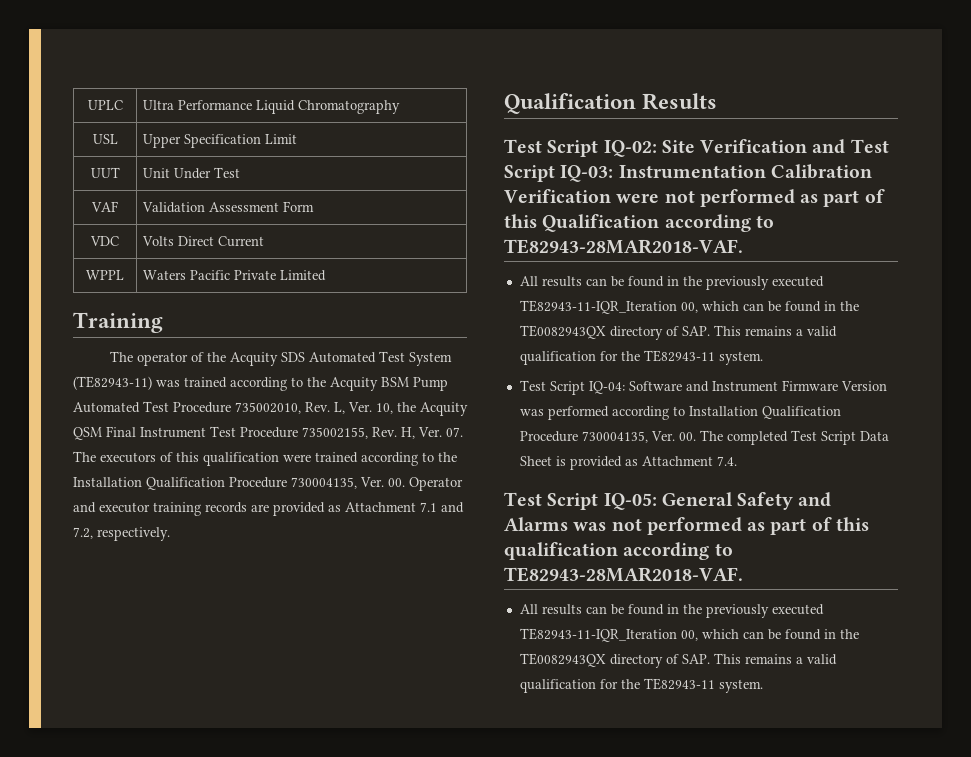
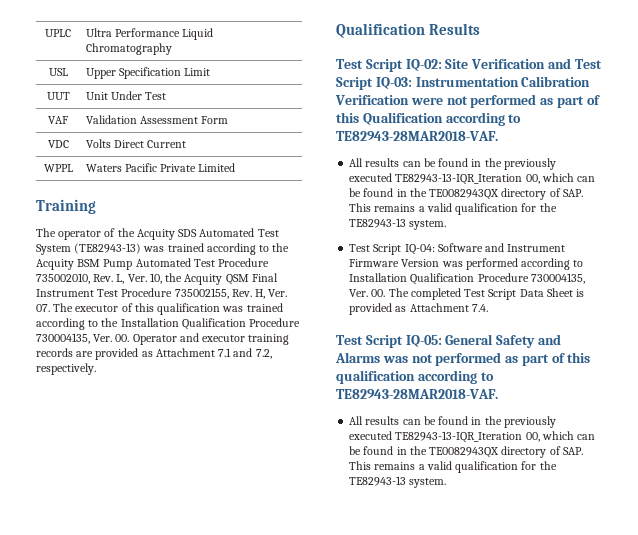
- The operator of the Acquity SDS Automated Test System (TE82943-11) was trained according to the Acquity BSM Pump Automated Test Procedure 735002010, Rev. L, Ver. 10, the Acquity QSM Final Instrument Test Procedure 735002155, Rev. H, Ver. 07. The executors of this qualification were trained according to the Installation Qualification Procedure 730004135, Ver. 00. Operator and executor training records are provided as Attachment 7.1 and 7.2, respectively.
+ The operator of the Acquity SDS Automated Test System (TE82943-13) was trained according to the Acquity BSM Pump Automated Test Procedure 735002010, Rev. L, Ver. 10, the Acquity QSM Final Instrument Test Procedure 735002155, Rev. H, Ver. 07. The executor of this qualification was trained according to the Installation Qualification Procedure 730004135, Ver. 00. Operator and executor training records are provided as Attachment 7.1 and 7.2, respectively.
  Test Script IQ-02: Site Verification and Test Script IQ-03: Instrumentation Calibration Verification were not performed as part of this Qualification according to TE82943-28MAR2018-VAF.
- All results can be found in the previously executed TE82943-11-IQR_Iteration 00, which can be found in the TE0082943QX directory of SAP. This remains a valid qualification for the TE82943-11 system.
+ All results can be found in the previously executed TE82943-13-IQR_Iteration 00, which can be found in the TE0082943QX directory of SAP. This remains a valid qualification for the TE82943-13 system.
  Test Script IQ-05: General Safety and Alarms was not performed as part of this qualification according to TE82943-28MAR2018-VAF.
- All results can be found in the previously executed TE82943-11-IQR_Iteration 00, which can be found in the TE0082943QX directory of SAP. This remains a valid qualification for the TE82943-11 system.
+ All results can be found in the previously executed TE82943-13-IQR_Iteration 00, which can be found in the TE0082943QX directory of SAP. This remains a valid qualification for the TE82943-13 system.

